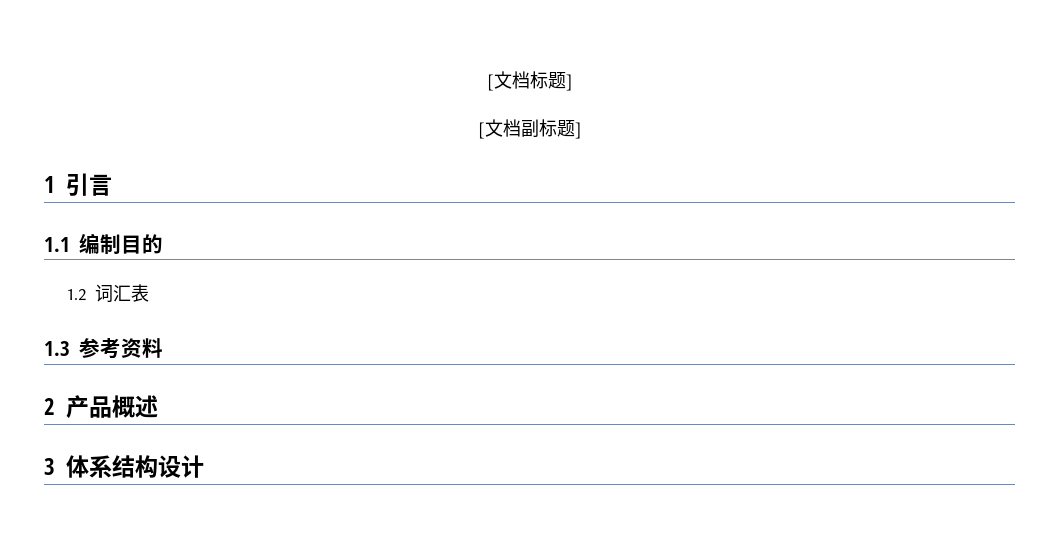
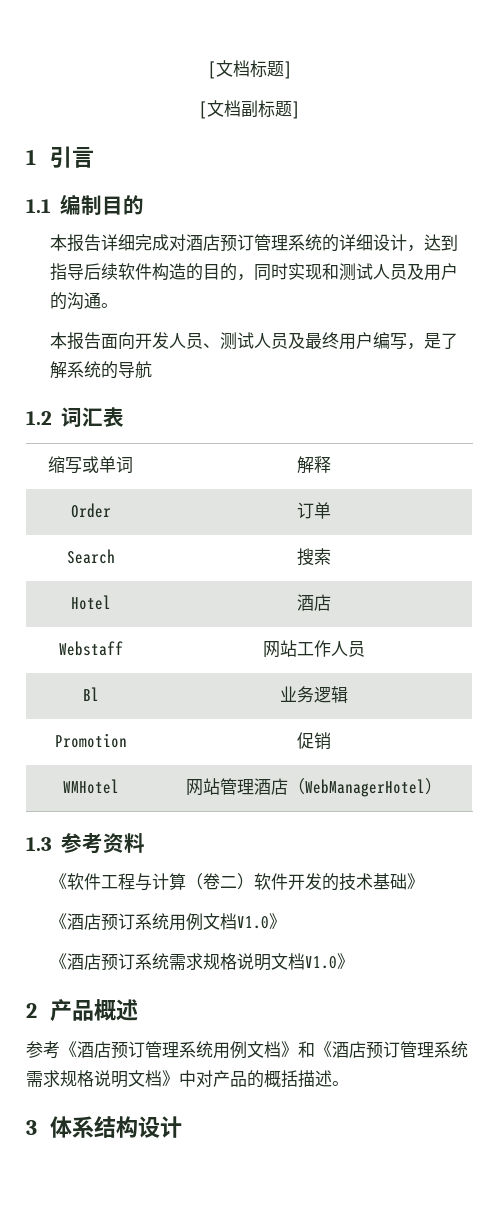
+ 本报告详细完成对酒店预订管理系统的详细设计，达到指导后续软件构造的目的，同时实现和测试人员及用户的沟通。
+ 本报告面向开发人员、测试人员及最终用户编写，是了解系统的导航
  1.2词汇表
+ 缩写或单词 | 解释
+ Order | 订单
+ Search | 搜索
+ Hotel | 酒店
+ Webstaff | 网站工作人员
+ Bl | 业务逻辑
+ Promotion | 促销
+ WMHotel | 网站管理酒店（WebManagerHotel）
  1.3参考资料
+ 《软件工程与计算（卷二）软件开发的技术基础》
+ 《酒店预订系统用例文档V1.0》
+ 《酒店预订系统需求规格说明文档V1.0》
  2产品概述
+ 参考《酒店预订管理系统用例文档》和《酒店预订管理系统需求规格说明文档》中对产品的概括描述。

